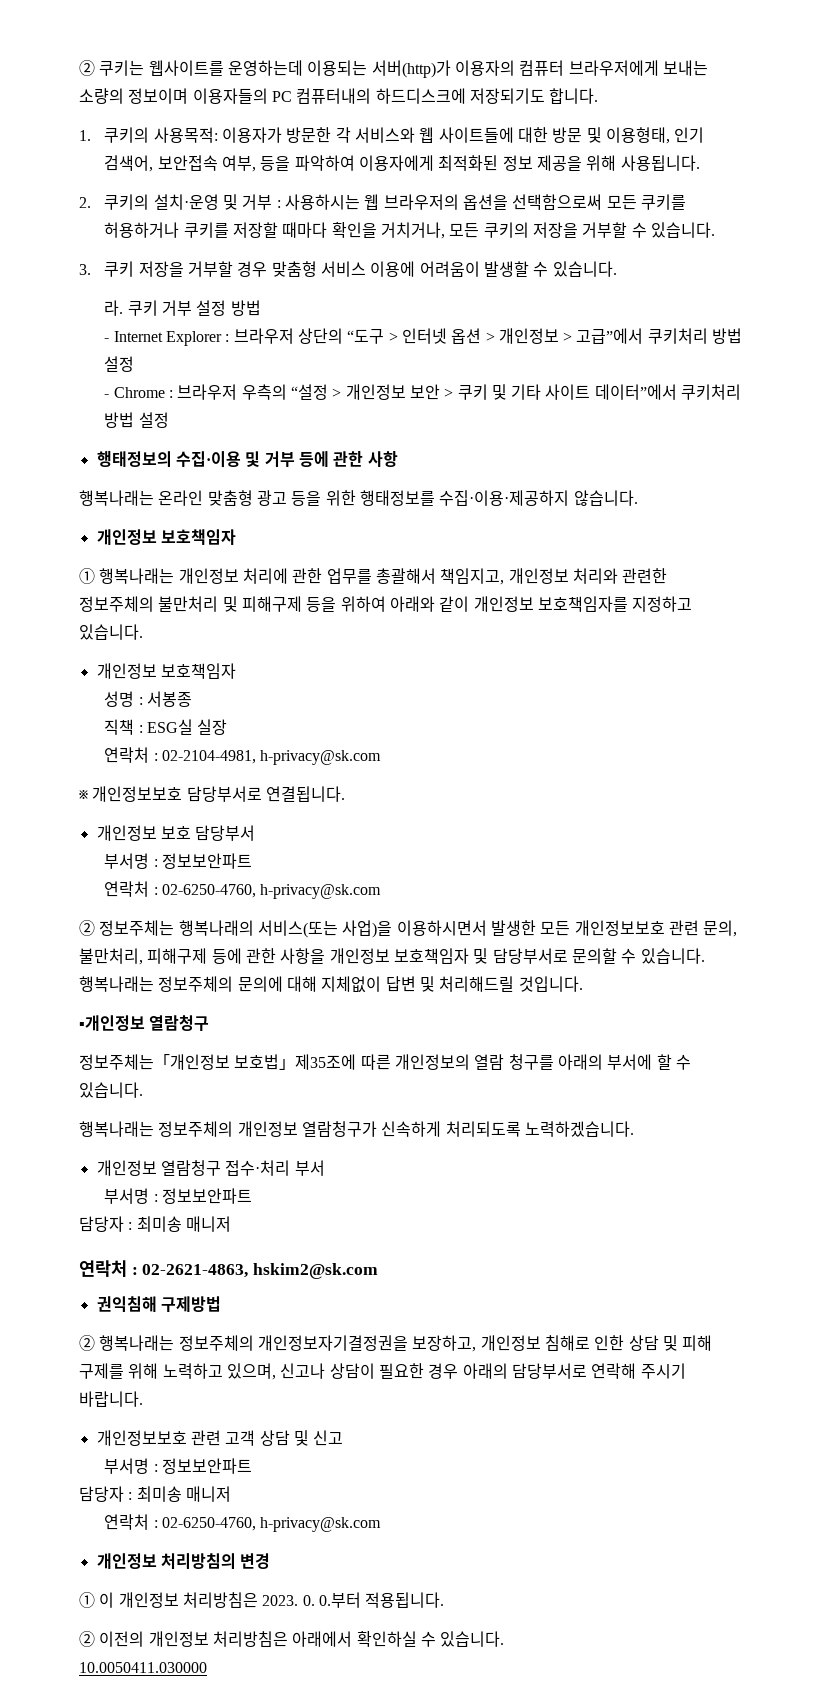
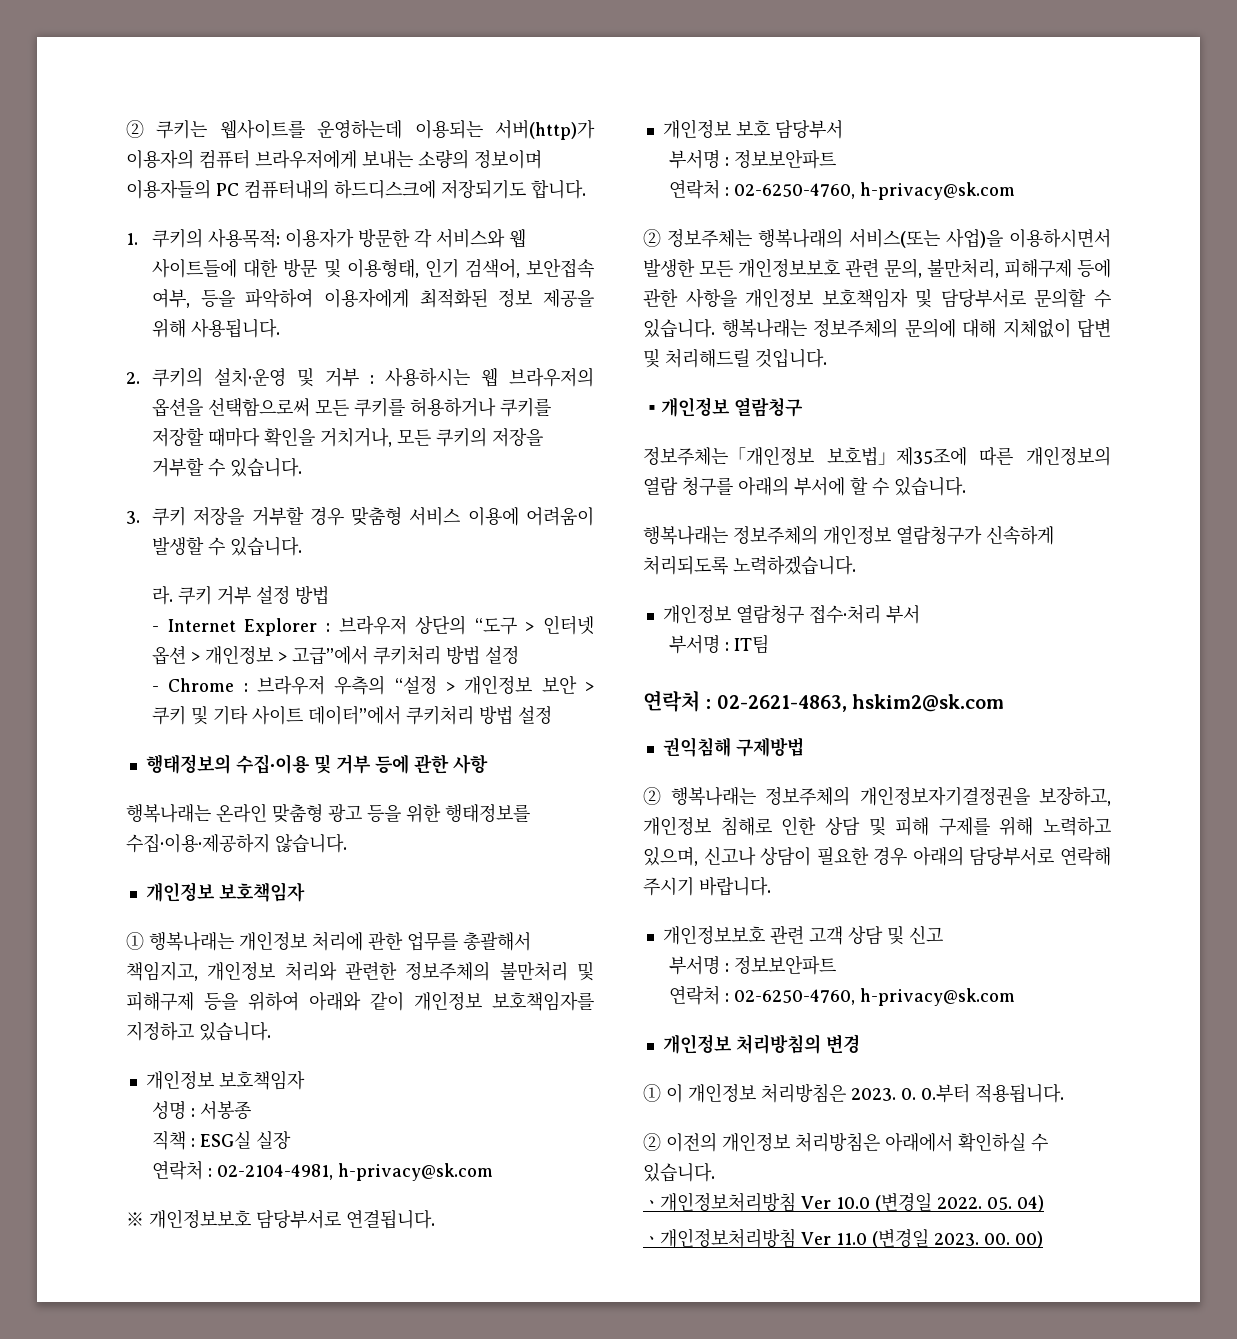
  개인정보 열람청구 접수·처리 부서
- 부서명 : 정보보안파트
- 담당자 : 최미송 매니저
+ 부서명 : IT팀
  개인정보보호 관련 고객 상담 및 신고
  부서명 : 정보보안파트
- 담당자 : 최미송 매니저
- 10.0050411.030000
+ ㆍ개인정보처리방침 Ver 10.0 (변경일 2022. 05. 04)
+ ㆍ개인정보처리방침 Ver 11.0 (변경일 2023. 00. 00)

